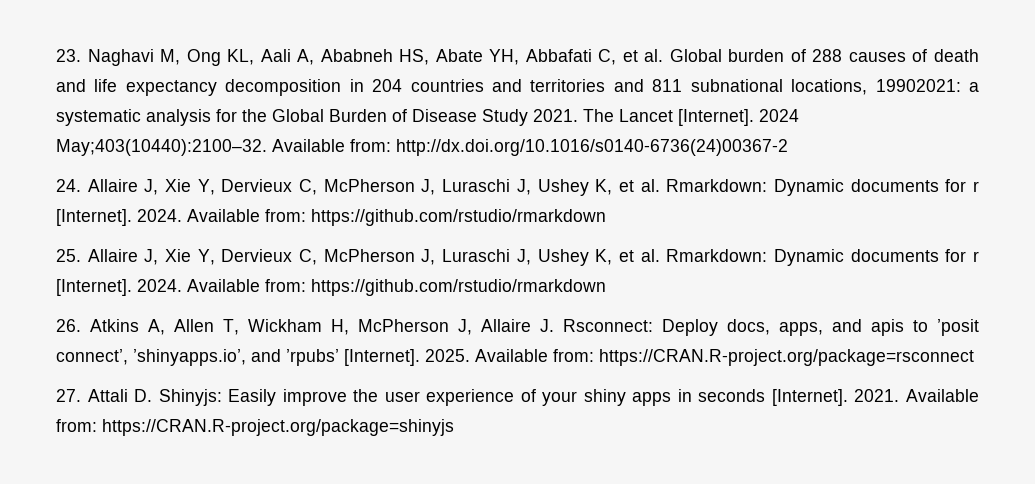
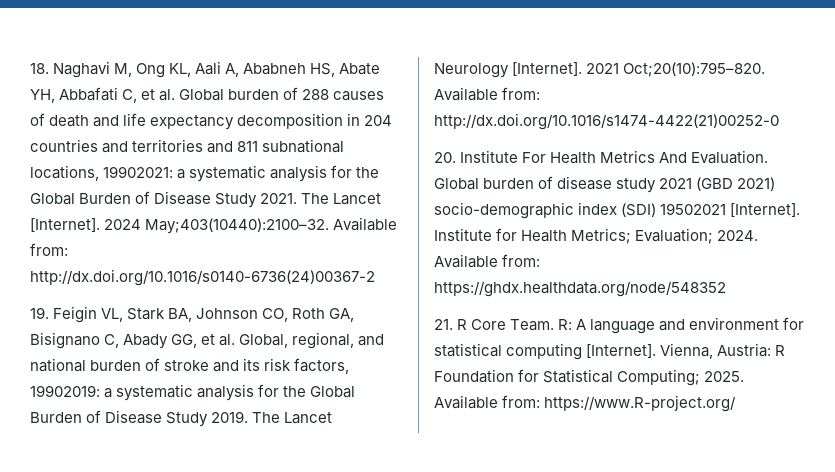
- 23. Naghavi M, Ong KL, Aali A, Ababneh HS, Abate YH, Abbafati C, et al. Global burden of 288 causes of death and life expectancy decomposition in 204 countries and territories and 811 subnational locations, 19902021: a systematic analysis for the Global Burden of Disease Study 2021.
+ 18. Naghavi M, Ong KL, Aali A, Ababneh HS, Abate YH, Abbafati C, et al. Global burden of 288 causes of death and life expectancy decomposition in 204 countries and territories and 811 subnational locations, 19902021: a systematic analysis for the Global Burden of Disease Study 2021.
- 24. Allaire J, Xie Y, Dervieux C, McPherson J, Luraschi J, Ushey K, et al. Rmarkdown: Dynamic documents for r [Internet]. 2024. Available from: https://github.com/rstudio/rmarkdown
- 25. Allaire J, Xie Y, Dervieux C, McPherson J, Luraschi J, Ushey K, et al. Rmarkdown: Dynamic documents for r [Internet]. 2024. Available from: https://github.com/rstudio/rmarkdown
- 26. Atkins A, Allen T, Wickham H, McPherson J, Allaire J. Rsconnect: Deploy docs, apps, and apis to ’posit connect’, ’shinyapps.io’, and ’rpubs’ [Internet]. 2025. Available from: https://CRAN.R-project.org/package=rsconnect
- 27. Attali D. Shinyjs: Easily improve the user experience of your shiny apps in seconds [Internet]. 2021. Available from: https://CRAN.R-project.org/package=shinyjs
+ 19. Feigin VL, Stark BA, Johnson CO, Roth GA, Bisignano C, Abady GG, et al. Global, regional, and national burden of stroke and its risk factors, 19902019: a systematic analysis for the Global Burden of Disease Study 2019. The Lancet Neurology [Internet]. 2021 Oct;20(10):795–820. Available from: http://dx.doi.org/10.1016/s1474-4422(21)00252-0
+ 20. Institute For Health Metrics And Evaluation. Global burden of disease study 2021 (GBD 2021) socio-demographic index (SDI) 19502021 [Internet]. Institute for Health Metrics; Evaluation; 2024. Available from: https://ghdx.healthdata.org/node/548352
+ 21. R Core Team. R: A language and environment for statistical computing [Internet]. Vienna, Austria: R Foundation for Statistical Computing; 2025. Available from: https://www.R-project.org/

